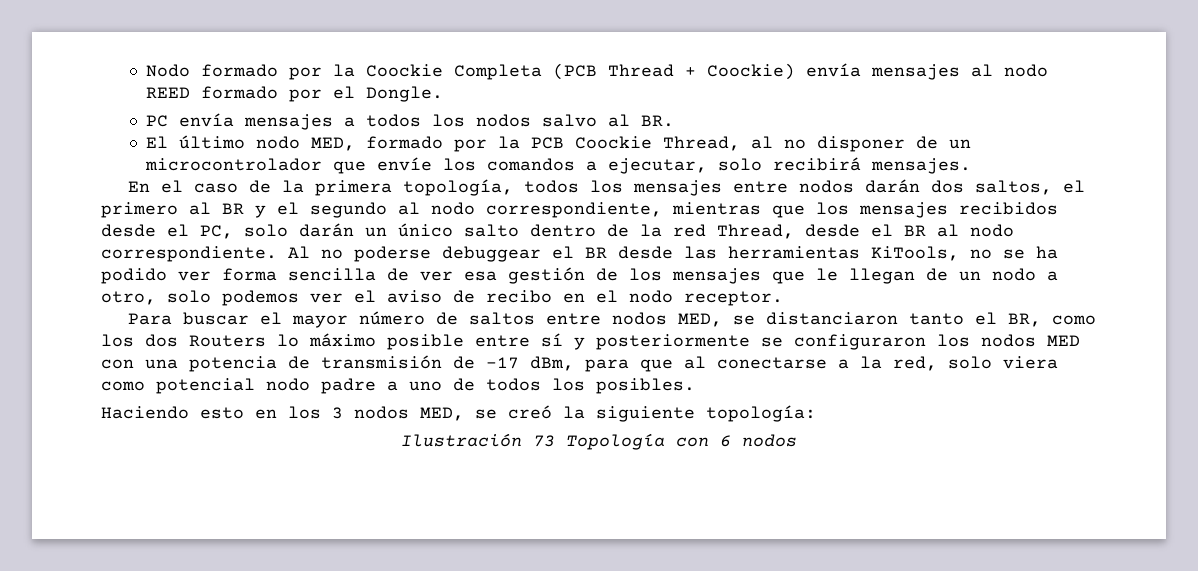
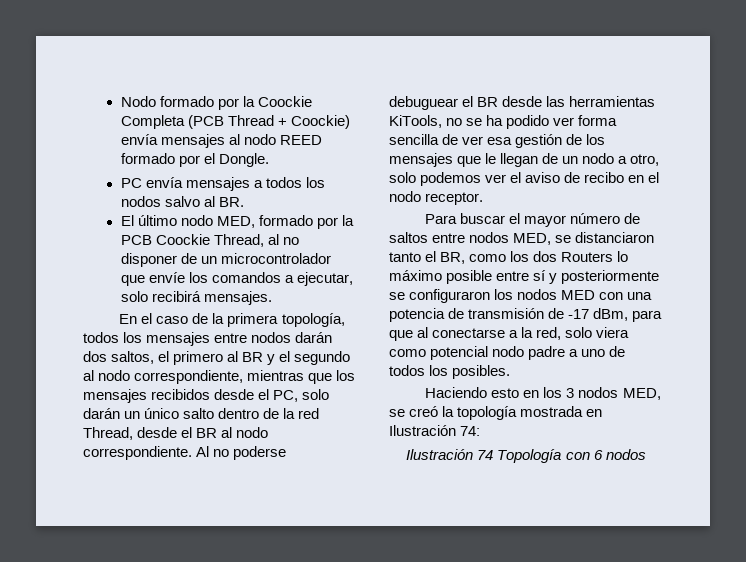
- Al no poderse debuggear el BR desde las herramientas KiTools, no se ha podido ver forma sencilla de ver esa gestión de los mensajes que le llegan de un nodo a otro, solo podemos ver el aviso de recibo en el nodo receptor.
+ Al no poderse debuguear el BR desde las herramientas KiTools, no se ha podido ver forma sencilla de ver esa gestión de los mensajes que le llegan de un nodo a otro, solo podemos ver el aviso de recibo en el nodo receptor.
- Haciendo esto en los 3 nodos MED, se creó la siguiente topología:
- Ilustración 73 Topología con 6 nodos
+ Haciendo esto en los 3 nodos MED, se creó la topología mostrada en Ilustración 74:
+ Ilustración 74 Topología con 6 nodos

